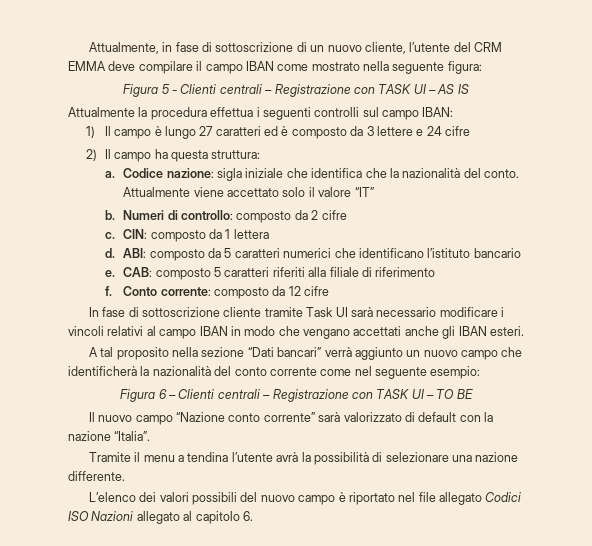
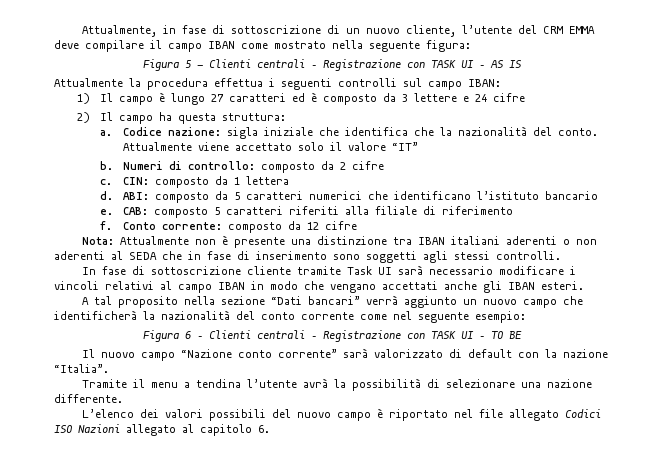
+ Nota: Attualmente non è presente una distinzione tra IBAN italiani aderenti o non aderenti al SEDA che in fase di inserimento sono soggetti agli stessi controlli.

